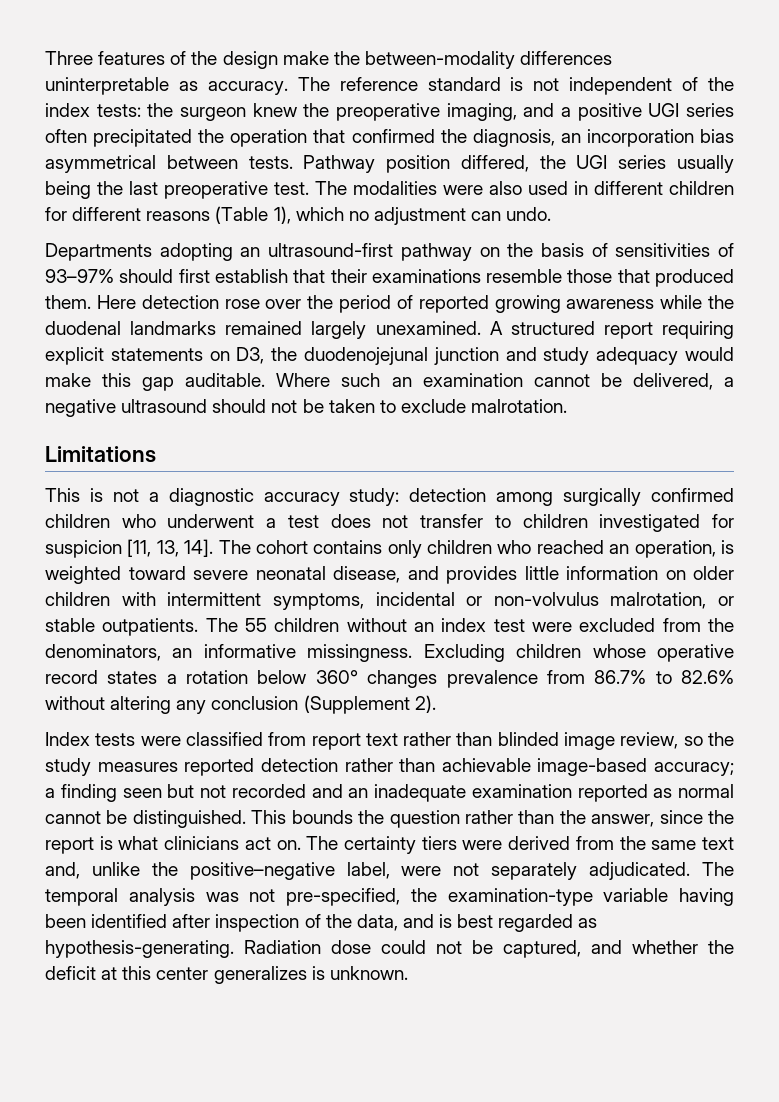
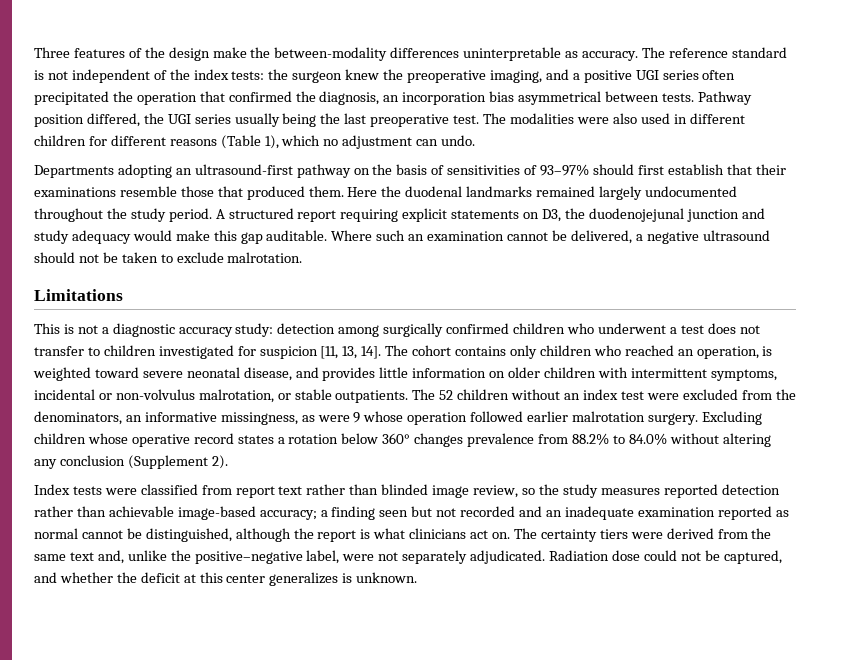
- Here detection rose over the period of reported growing awareness while the duodenal landmarks remained largely unexamined.
+ Here the duodenal landmarks remained largely undocumented throughout the study period.
- The 55 children without an index test were excluded from the denominators, an informative missingness.
+ The 52 children without an index test were excluded from the denominators, an informative missingness, as were 9 whose operation followed earlier malrotation surgery.
- Excluding children whose operative record states a rotation below 360° changes prevalence from 86.7% to 82.6% without altering any conclusion (Supplement 2).
+ Excluding children whose operative record states a rotation below 360° changes prevalence from 88.2% to 84.0% without altering any conclusion (Supplement 2).
- Index tests were classified from report text rather than blinded image review, so the study measures reported detection rather than achievable image-based accuracy; a finding seen but not recorded and an inadequate examination reported as normal cannot be distinguished. This bounds the question rather than the answer, since the report is what clinicians act on.
+ Index tests were classified from report text rather than blinded image review, so the study measures reported detection rather than achievable image-based accuracy; a finding seen but not recorded and an inadequate examination reported as normal cannot be distinguished, although the report is what clinicians act on.
- The temporal analysis was not pre-specified, the examination-type variable having been identified after inspection of the data, and is best regarded as hypothesis-generating.

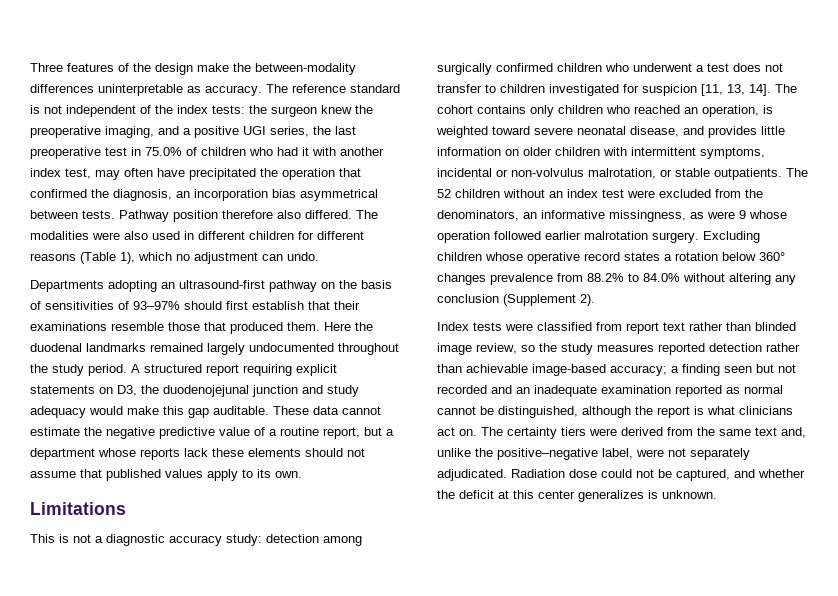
- The reference standard is not independent of the index tests: the surgeon knew the preoperative imaging, and a positive UGI series often precipitated the operation that confirmed the diagnosis, an incorporation bias asymmetrical between tests.
+ The reference standard is not independent of the index tests: the surgeon knew the preoperative imaging, and a positive UGI series, the last preoperative test in 75.0% of children who had it with another index test, may often have precipitated the operation that confirmed the diagnosis, an incorporation bias asymmetrical between tests.
- Pathway position differed, the UGI series usually being the last preoperative test.
+ Pathway position therefore also differed.
- Where such an examination cannot be delivered, a negative ultrasound should not be taken to exclude malrotation.
+ These data cannot estimate the negative predictive value of a routine report, but a department whose reports lack these elements should not assume that published values apply to its own.

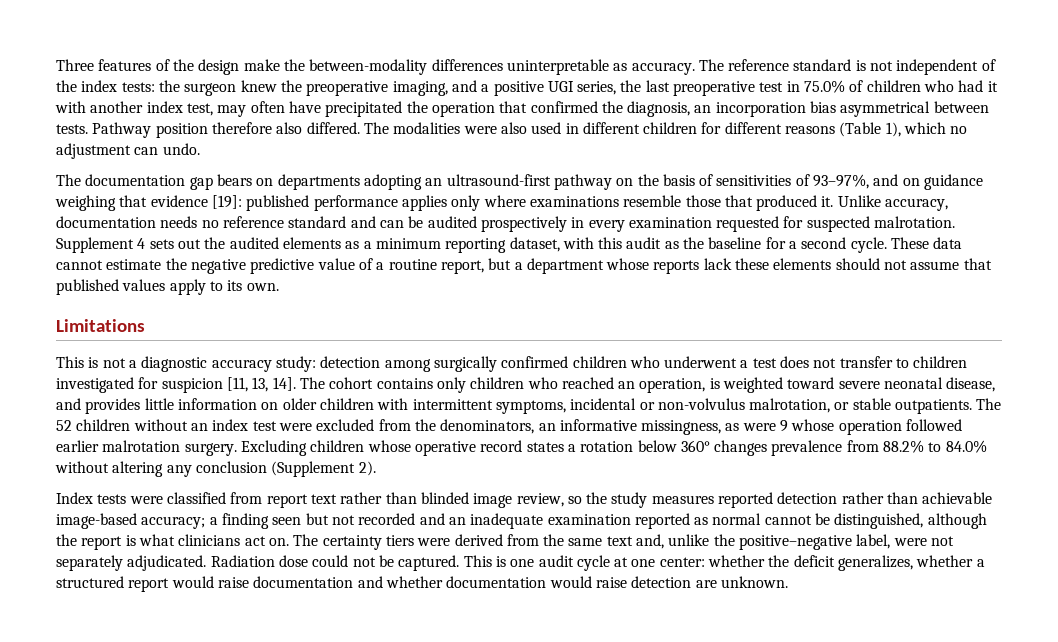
- Departments adopting an ultrasound-first pathway on the basis of sensitivities of 93–97% should first establish that their examinations resemble those that produced them. Here the duodenal landmarks remained largely undocumented throughout the study period. A structured report requiring explicit statements on D3, the duodenojejunal junction and study adequacy would make this gap auditable.
+ The documentation gap bears on departments adopting an ultrasound-first pathway on the basis of sensitivities of 93–97%, and on guidance weighing that evidence [19]: published performance applies only where examinations resemble those that produced it. Unlike accuracy, documentation needs no reference standard and can be audited prospectively in every examination requested for suspected malrotation. Supplement 4 sets out the audited elements as a minimum reporting dataset, with this audit as the baseline for a second cycle.
- Radiation dose could not be captured, and whether the deficit at this center generalizes is unknown.
+ Radiation dose could not be captured. This is one audit cycle at one center: whether the deficit generalizes, whether a structured report would raise documentation and whether documentation would raise detection are unknown.

